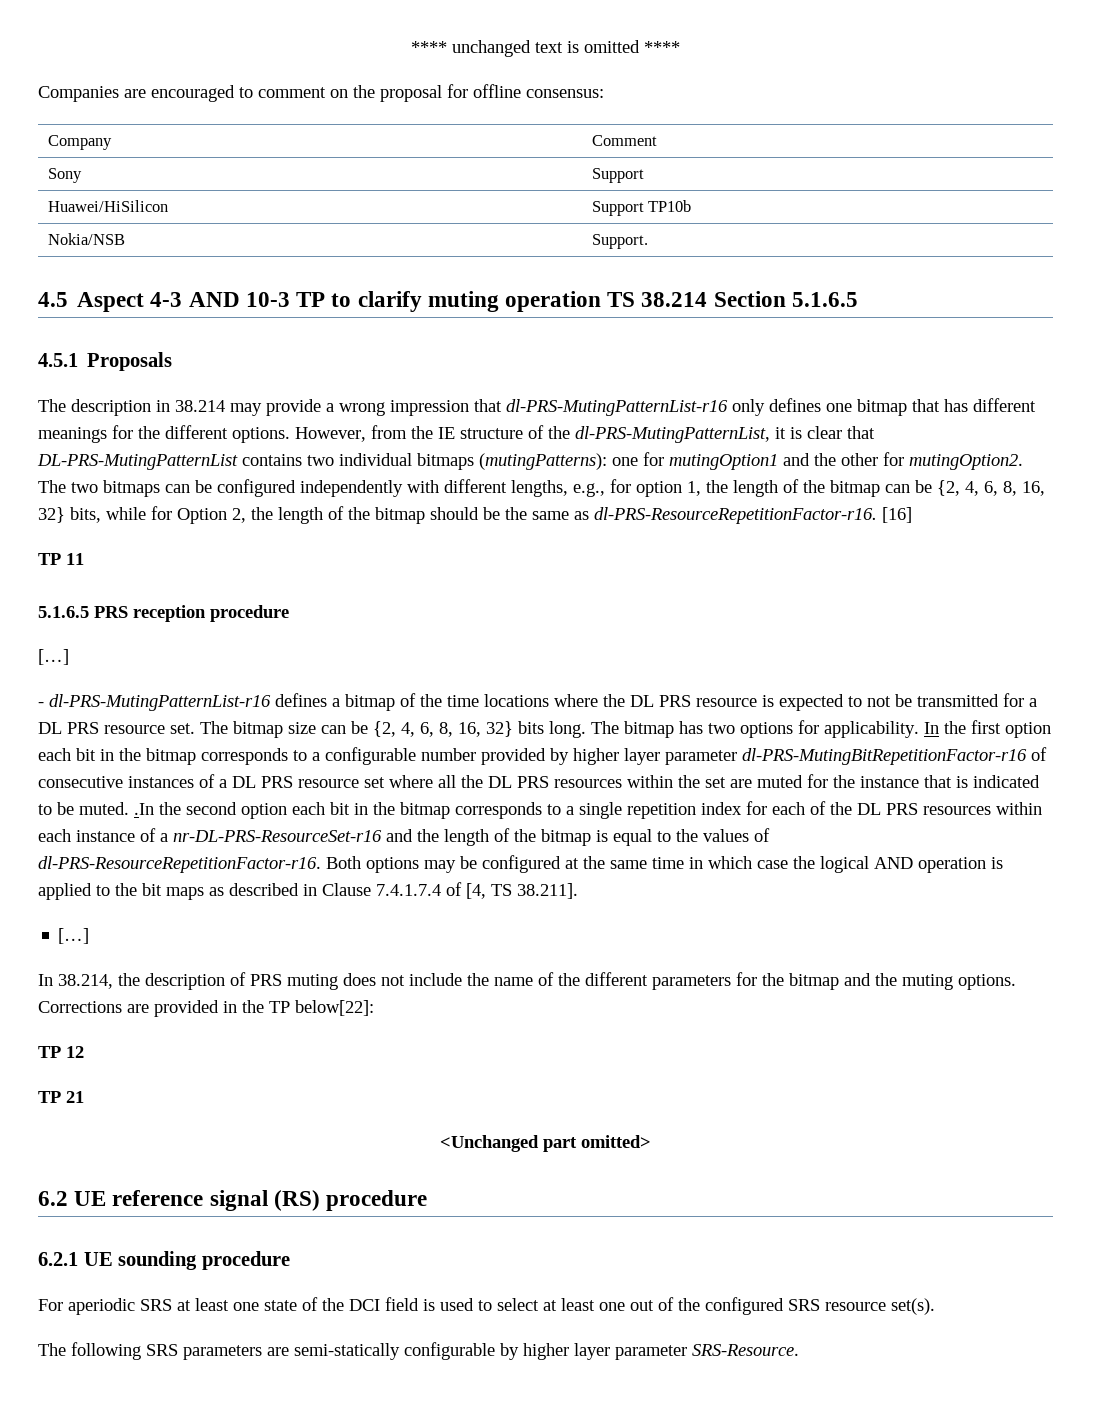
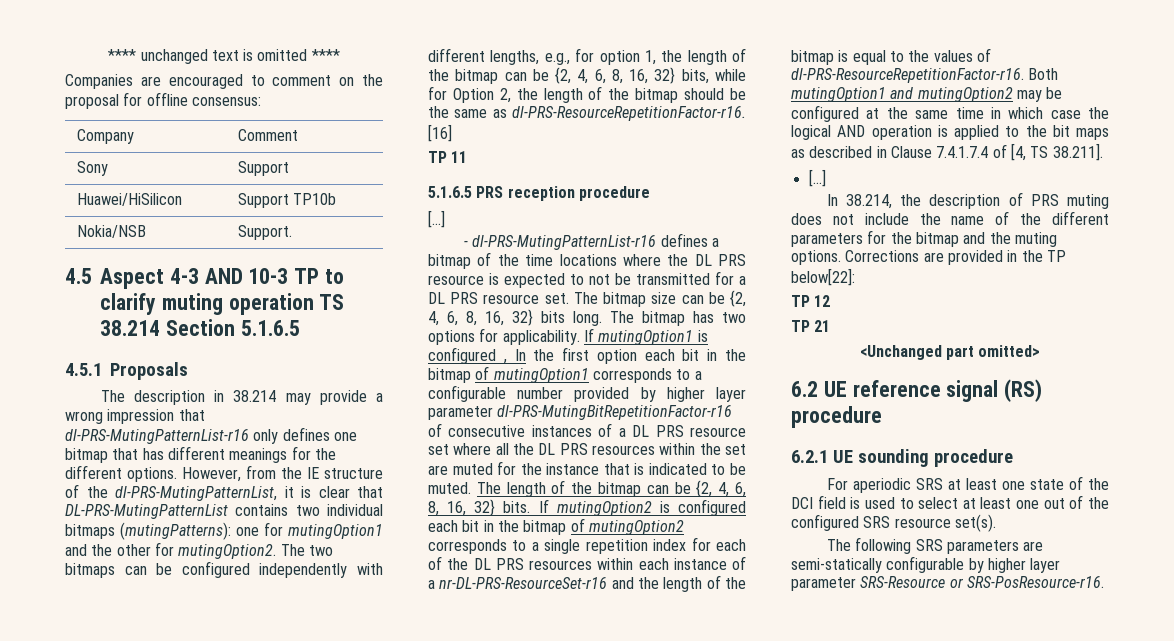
- In the first option each bit in the bitmap corresponds to a configurable number provided by higher layer parameter dl-PRS-MutingBitRepetitionFactor-r16 of consecutive instances of a DL PRS resource set where all the DL PRS resources within the set are muted for the instance that is indicated to be muted. .In the second option each bit in the bitmap corresponds to a single repetition index for each of the DL PRS resources within each instance of a nr-DL-PRS-ResourceSet-r16 and the length of the bitmap is equal to the values of dl-PRS-ResourceRepetitionFactor-r16.
+ If mutingOption1 is configured , In the first option each bit in the bitmap of mutingOption1 corresponds to a configurable number provided by higher layer parameter dl-PRS-MutingBitRepetitionFactor-r16 of consecutive instances of a DL PRS resource set where all the DL PRS resources within the set are muted for the instance that is indicated to be muted. The length of the bitmap can be {2, 4, 6, 8, 16, 32} bits. If mutingOption2 is configured each bit in the bitmap of mutingOption2 corresponds to a single repetition index for each of the DL PRS resources within each instance of a nr-DL-PRS-ResourceSet-r16 and the length of the bitmap is equal to the values of dl-PRS-ResourceRepetitionFactor-r16.
- Both options may be configured at the same time in which case the logical AND operation is applied to the bit maps as described in Clause 7.4.1.7.4 of [4, TS 38.211].
+ Both mutingOption1 and mutingOption2 may be configured at the same time in which case the logical AND operation is applied to the bit maps as described in Clause 7.4.1.7.4 of [4, TS 38.211].
- The following SRS parameters are semi-statically configurable by higher layer parameter SRS-Resource.
+ The following SRS parameters are semi-statically configurable by higher layer parameter SRS-Resource or SRS-PosResource-r16.

